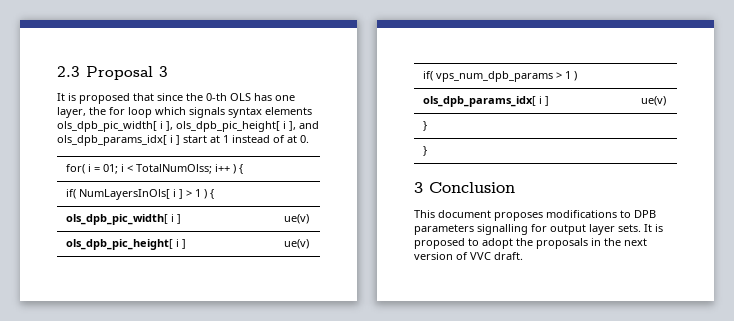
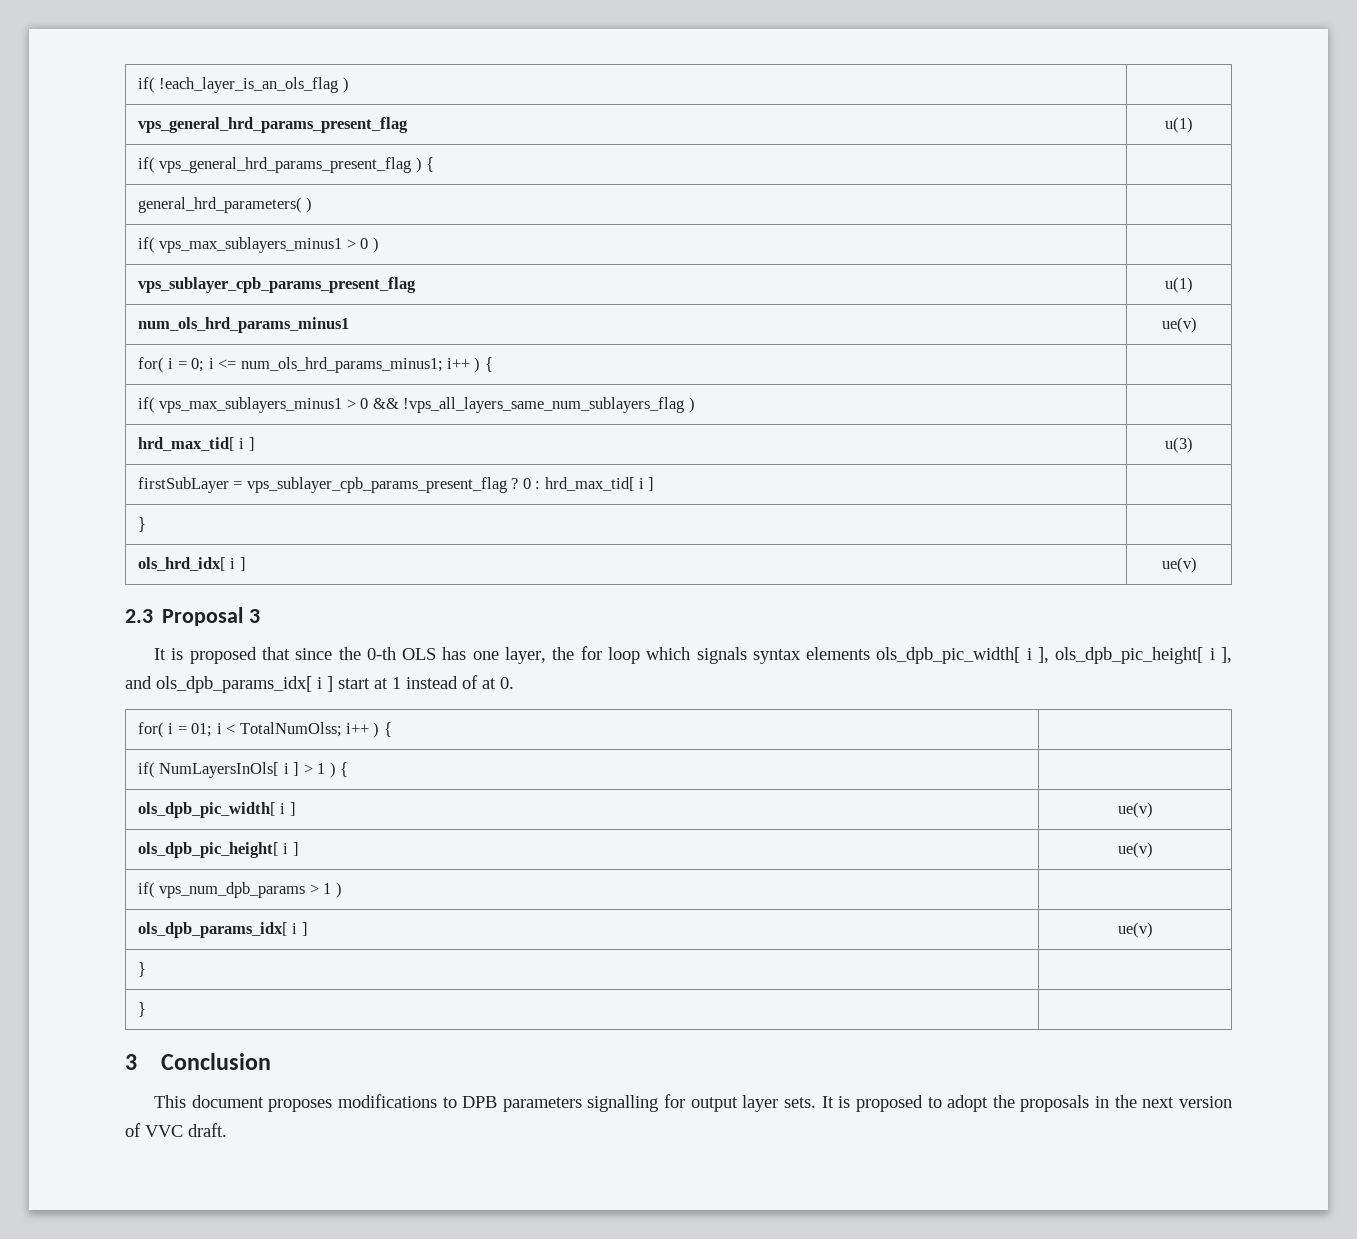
+ if( !each_layer_is_an_ols_flag ) |
+ vps_general_hrd_params_present_flag | u(1)
+ if( vps_general_hrd_params_present_flag ) { |
+ general_hrd_parameters( ) |
+ if( vps_max_sublayers_minus1 > 0 ) |
+ vps_sublayer_cpb_params_present_flag | u(1)
+ num_ols_hrd_params_minus1 | ue(v)
+ for( i = 0; i <= num_ols_hrd_params_minus1; i++ ) { |
+ if( vps_max_sublayers_minus1 > 0 && !vps_all_layers_same_num_sublayers_flag ) |
+ hrd_max_tid[ i ] | u(3)
+ firstSubLayer = vps_sublayer_cpb_params_present_flag ? 0 : hrd_max_tid[ i ] |
+ } |
+ ols_hrd_idx[ i ] | ue(v)

